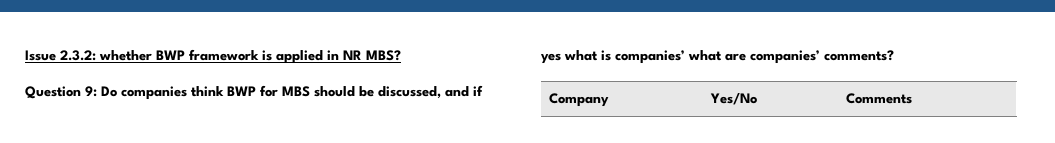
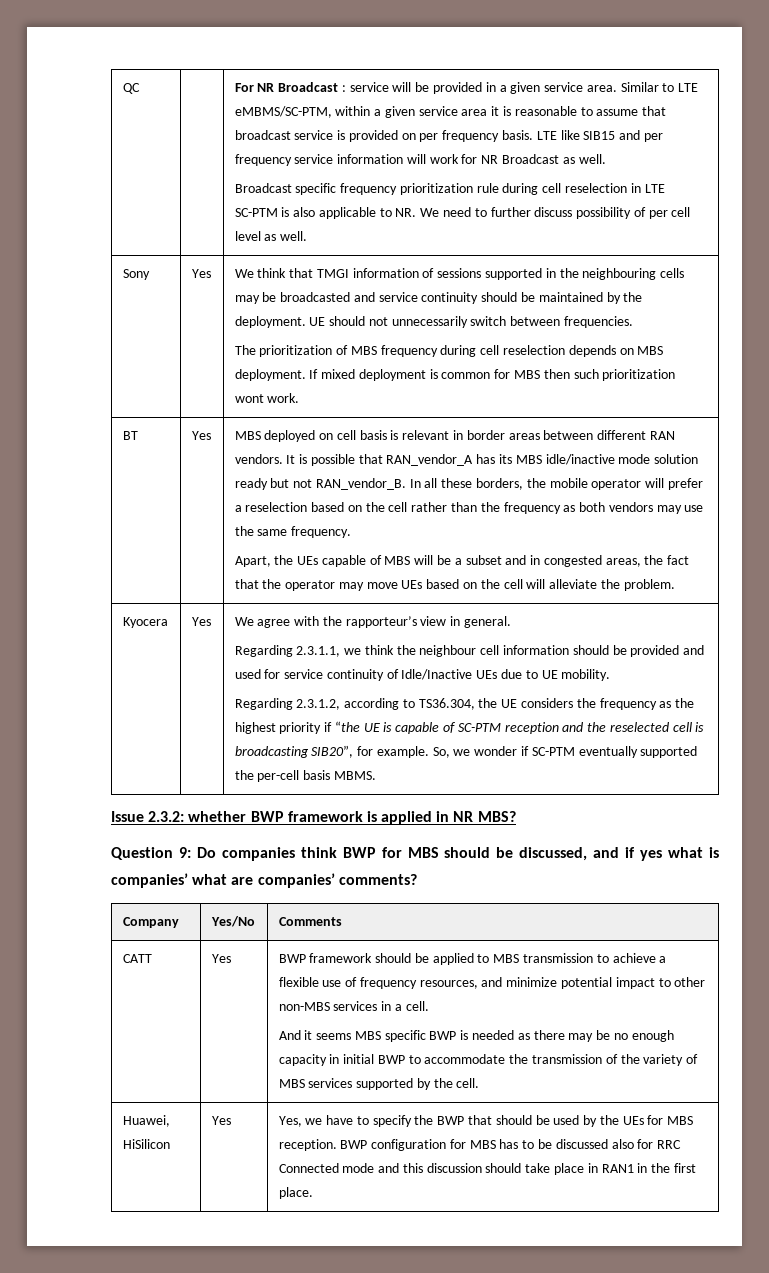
+ QC | | For NR Broadcast : service will be provided in a given service area. Similar to LTE eMBMS/SC-PTM, within a given service area it is reasonable to assume that broadcast service is provided on per frequency basis. LTE like SIB15 and per frequency service information will work for NR Broadcast as well.
+ Broadcast specific frequency prioritization rule during cell reselection in LTE SC-PTM is also applicable to NR. We need to further discuss possibility of per cell level as well.
+ Sony | Yes | We think that TMGI information of sessions supported in the neighbouring cells may be broadcasted and service continuity should be maintained by the deployment. UE should not unnecessarily switch between frequencies.
+ The prioritization of MBS frequency during cell reselection depends on MBS deployment. If mixed deployment is common for MBS then such prioritization wont work.
+ BT | Yes | MBS deployed on cell basis is relevant in border areas between different RAN vendors. It is possible that RAN_vendor_A has its MBS idle/inactive mode solution ready but not RAN_vendor_B. In all these borders, the mobile operator will prefer a reselection based on the cell rather than the frequency as both vendors may use the same frequency.
+ Apart, the UEs capable of MBS will be a subset and in congested areas, the fact that the operator may move UEs based on the cell will alleviate the problem.
+ Kyocera | Yes | We agree with the rapporteur’s view in general.
+ Regarding 2.3.1.1, we think the neighbour cell information should be provided and used for service continuity of Idle/Inactive UEs due to UE mobility.
+ Regarding 2.3.1.2, according to TS36.304, the UE considers the frequency as the highest priority if “the UE is capable of SC-PTM reception and the reselected cell is broadcasting SIB20”, for example. So, we wonder if SC-PTM eventually supported the per-cell basis MBMS.
+ CATT | Yes | BWP framework should be applied to MBS transmission to achieve a flexible use of frequency resources, and minimize potential impact to other non-MBS services in a cell.
+ And it seems MBS specific BWP is needed as there may be no enough capacity in initial BWP to accommodate the transmission of the variety of MBS services supported by the cell.
+ Huawei, HiSilicon | Yes | Yes, we have to specify the BWP that should be used by the UEs for MBS reception. BWP configuration for MBS has to be discussed also for RRC Connected mode and this discussion should take place in RAN1 in the first place.

